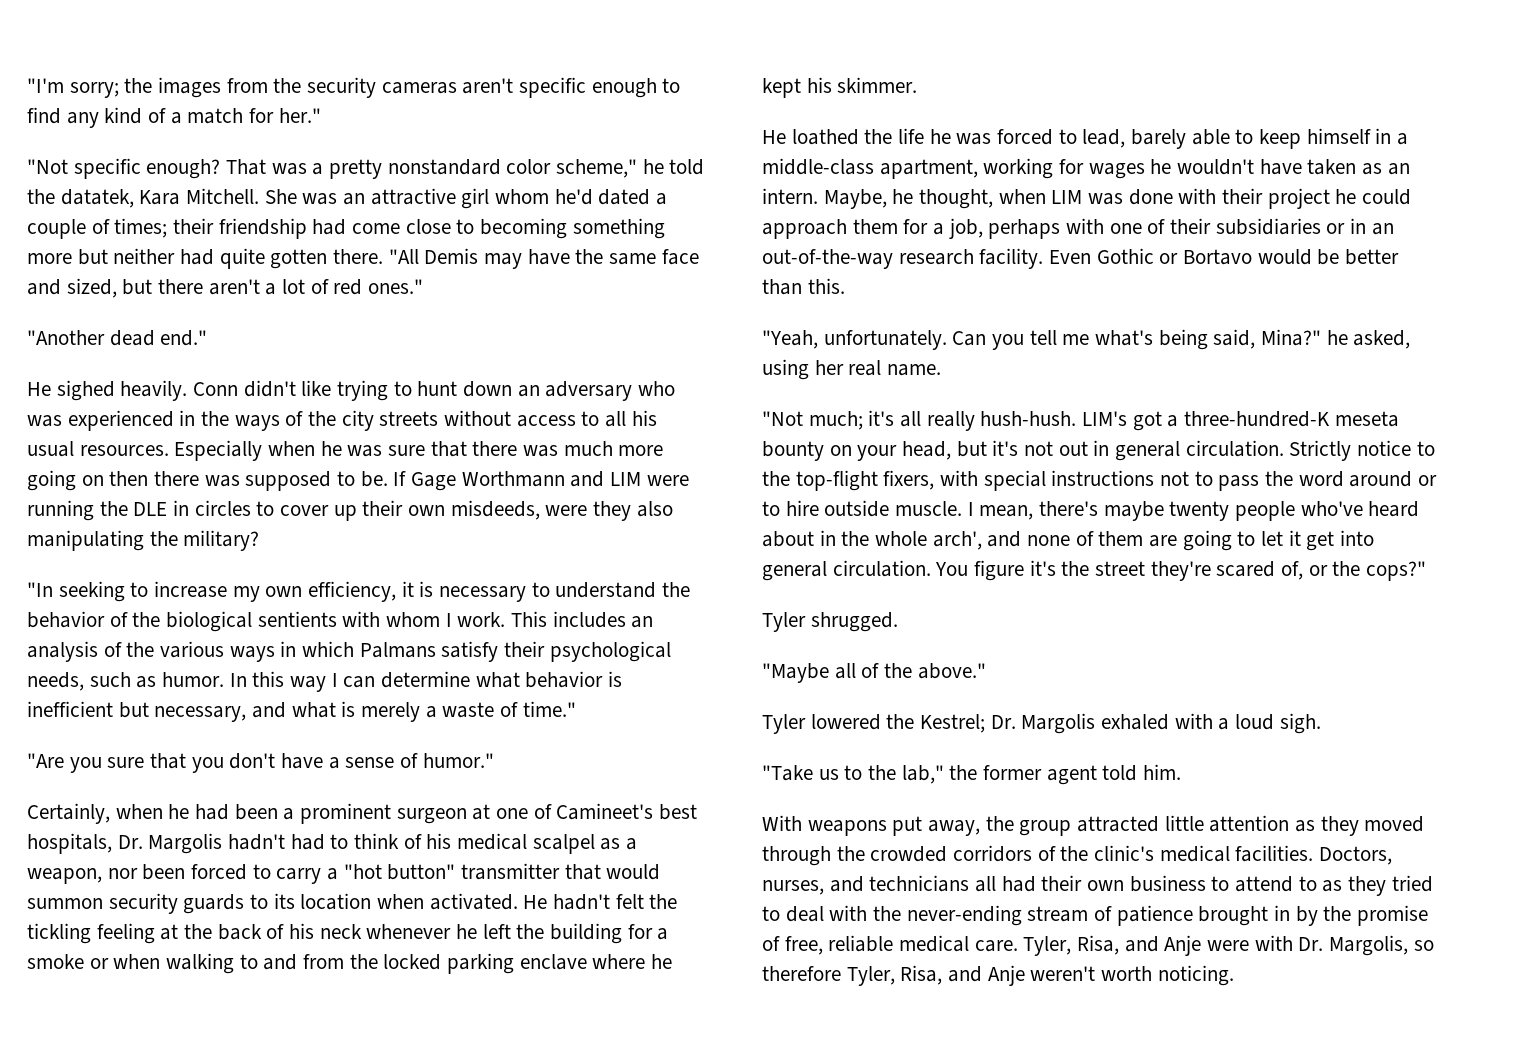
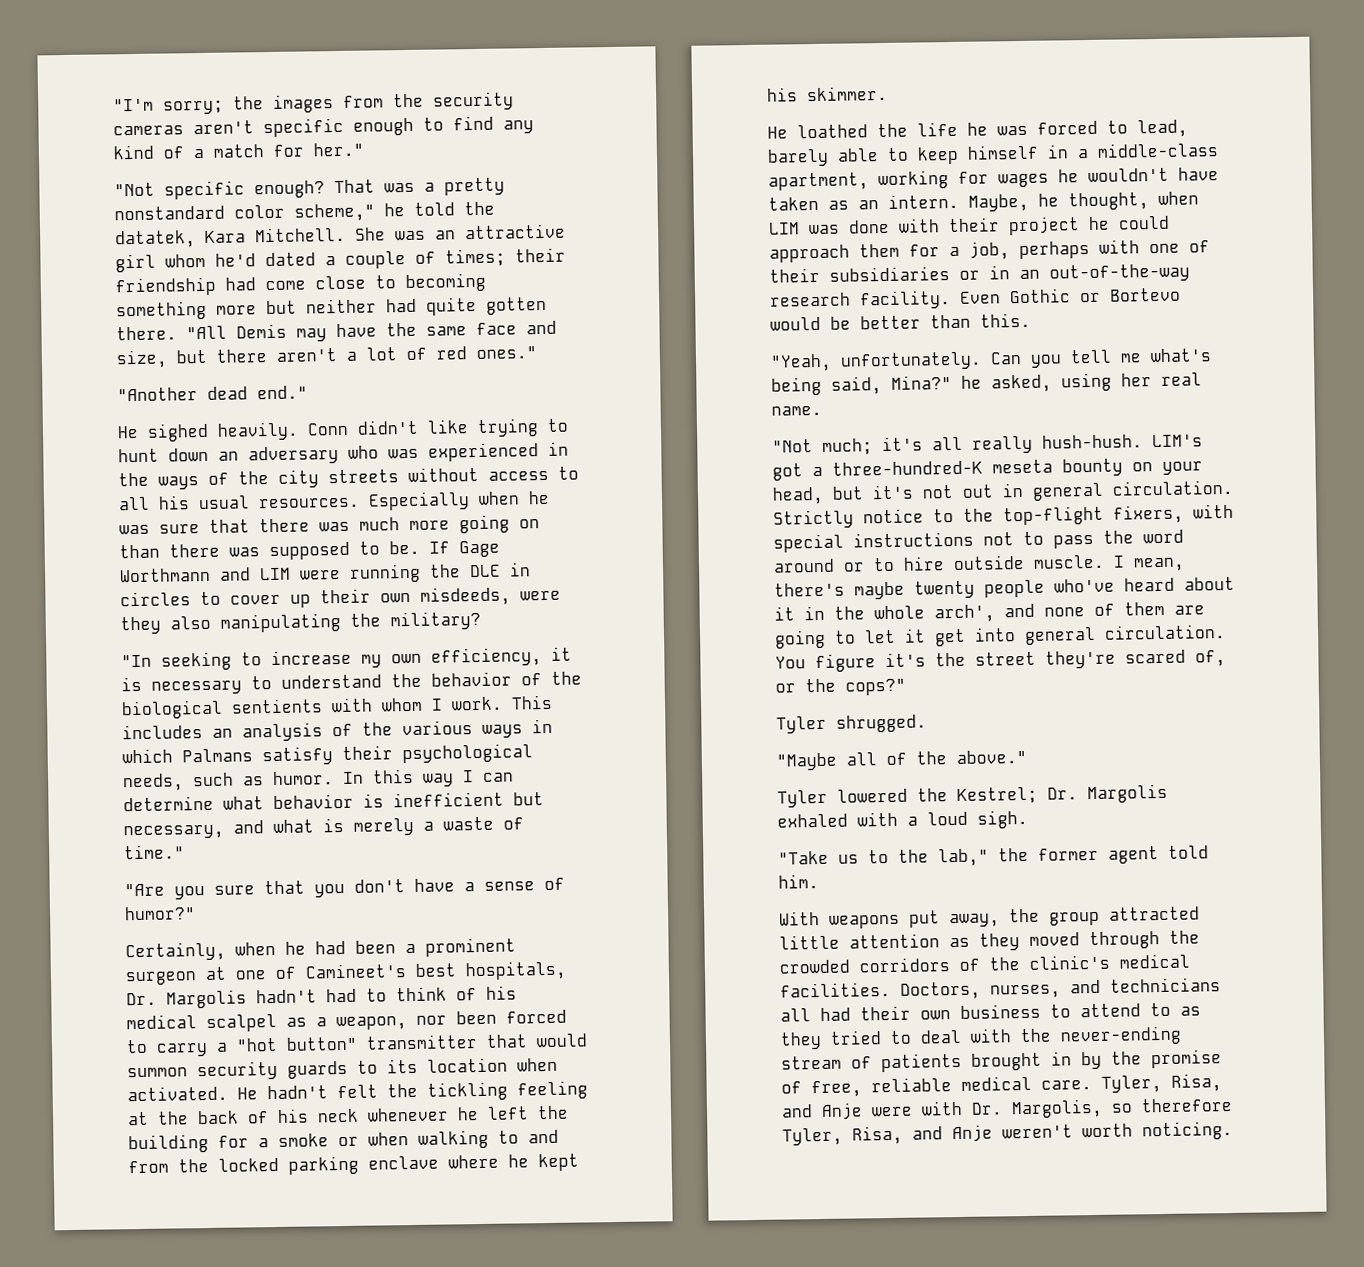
- "All Demis may have the same face and sized, but there aren't a lot of red ones."
+ "All Demis may have the same face and size, but there aren't a lot of red ones."
- Especially when he was sure that there was much more going on then there was supposed to be.
+ Especially when he was sure that there was much more going on than there was supposed to be.
- "Are you sure that you don't have a sense of humor."
+ "Are you sure that you don't have a sense of humor?"
- Even Gothic or Bortavo would be better than this.
+ Even Gothic or Bortevo would be better than this.
- I mean, there's maybe twenty people who've heard about in the whole arch', and none of them are going to let it get into general circulation.
+ I mean, there's maybe twenty people who've heard about it in the whole arch', and none of them are going to let it get into general circulation.
- Doctors, nurses, and technicians all had their own business to attend to as they tried to deal with the never-ending stream of patience brought in by the promise of free, reliable medical care.
+ Doctors, nurses, and technicians all had their own business to attend to as they tried to deal with the never-ending stream of patients brought in by the promise of free, reliable medical care.

